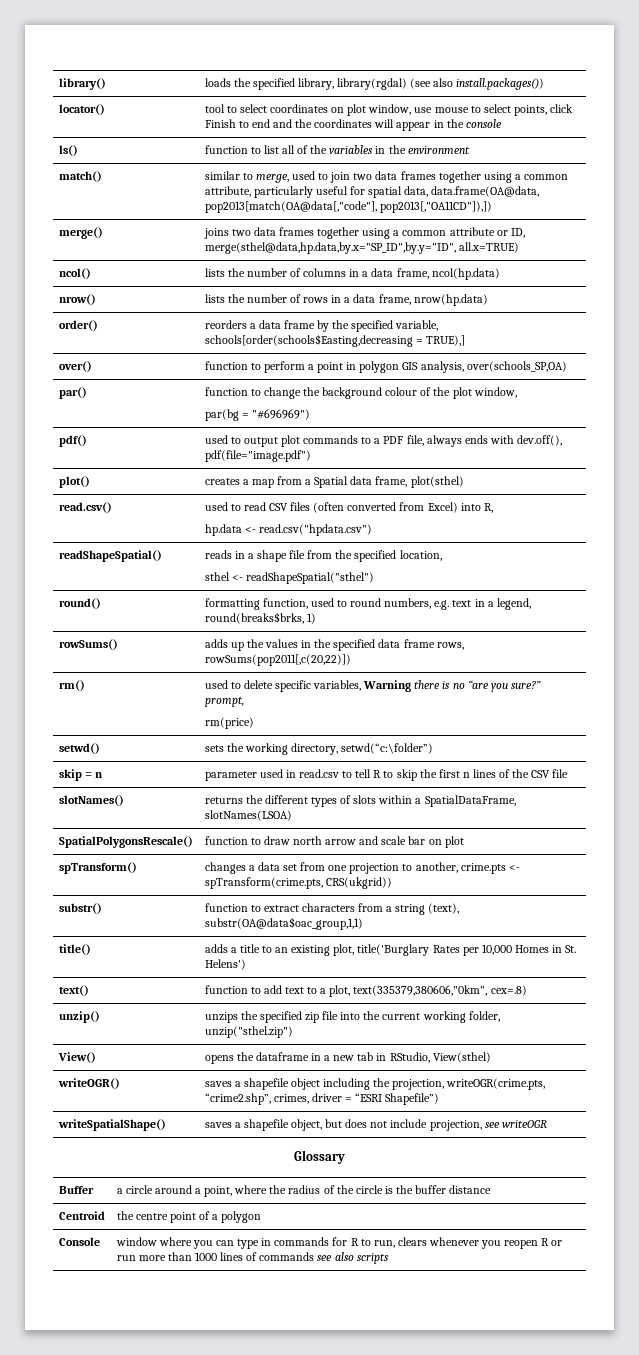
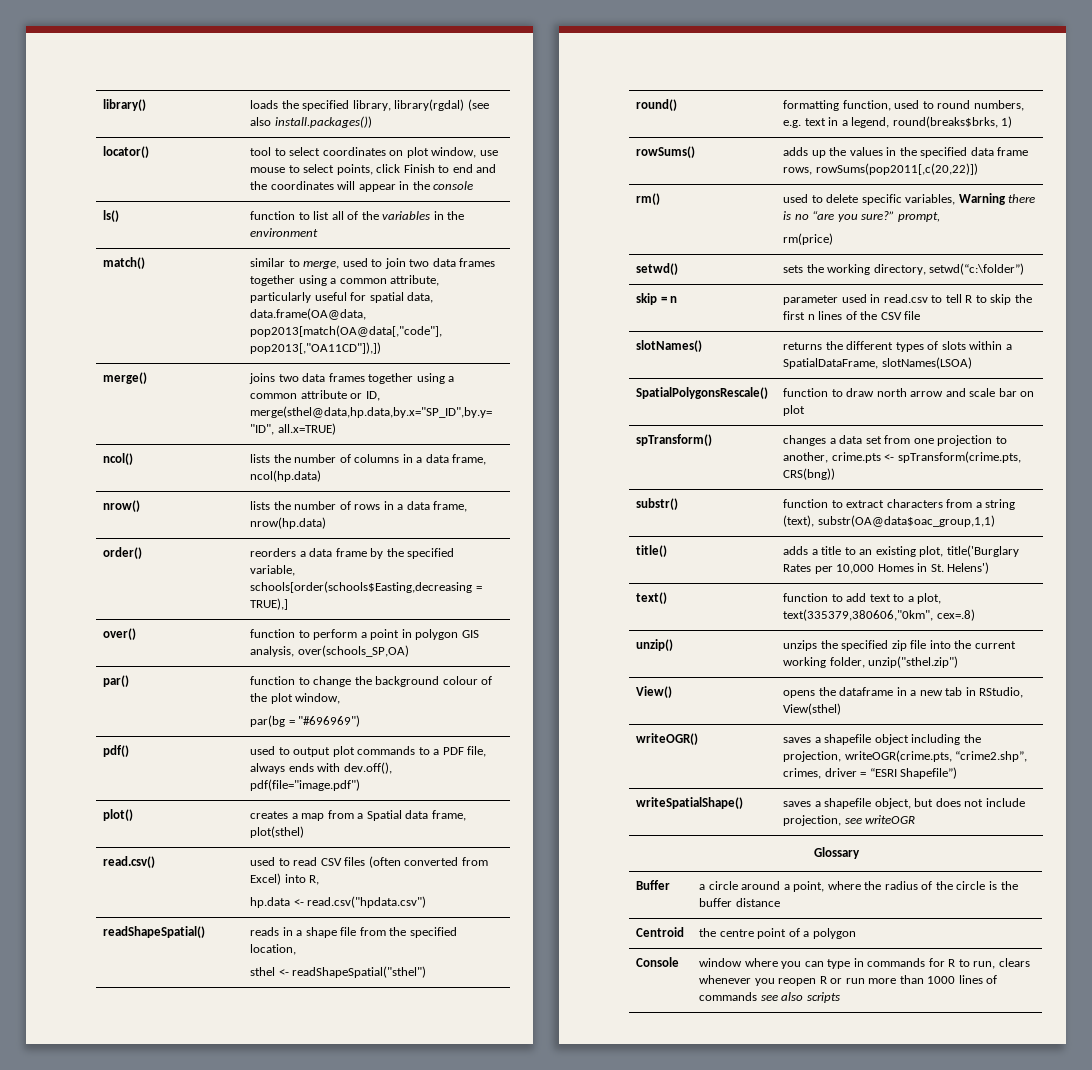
- spTransform() | changes a data set from one projection to another, crime.pts <- spTransform(crime.pts, CRS(ukgrid))
+ spTransform() | changes a data set from one projection to another, crime.pts <- spTransform(crime.pts, CRS(bng))

